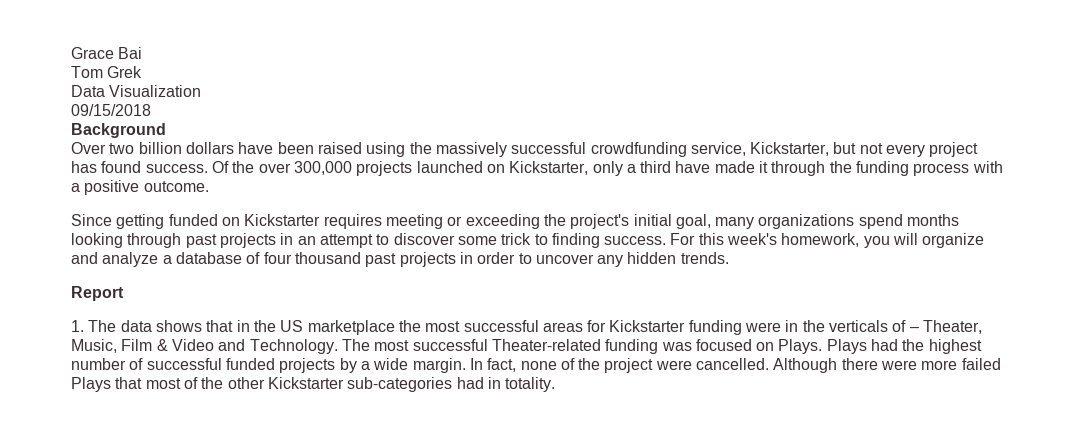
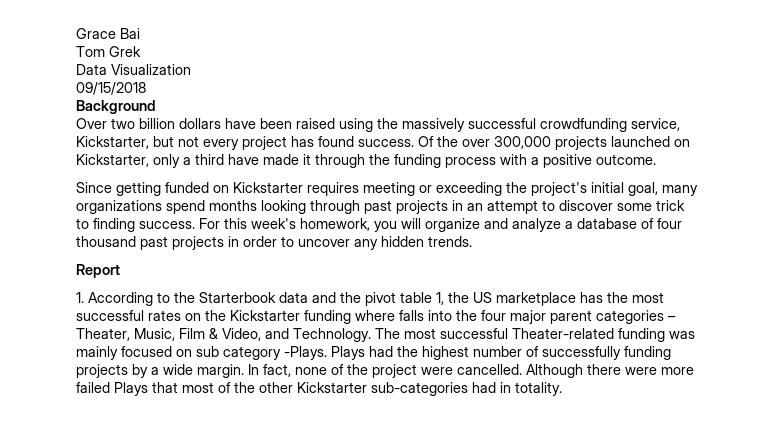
- 1. The data shows that in the US marketplace the most successful areas for Kickstarter funding were in the verticals of – Theater, Music, Film & Video and Technology.
+ 1. According to the Starterbook data and the pivot table 1, the US marketplace has the most successful rates on the Kickstarter funding where falls into the four major parent categories – Theater, Music, Film & Video, and Technology.
- The most successful Theater-related funding was focused on Plays.
+ The most successful Theater-related funding was mainly focused on sub category -Plays.
- Plays had the highest number of successful funded projects by a wide margin.
+ Plays had the highest number of successfully funding projects by a wide margin.

